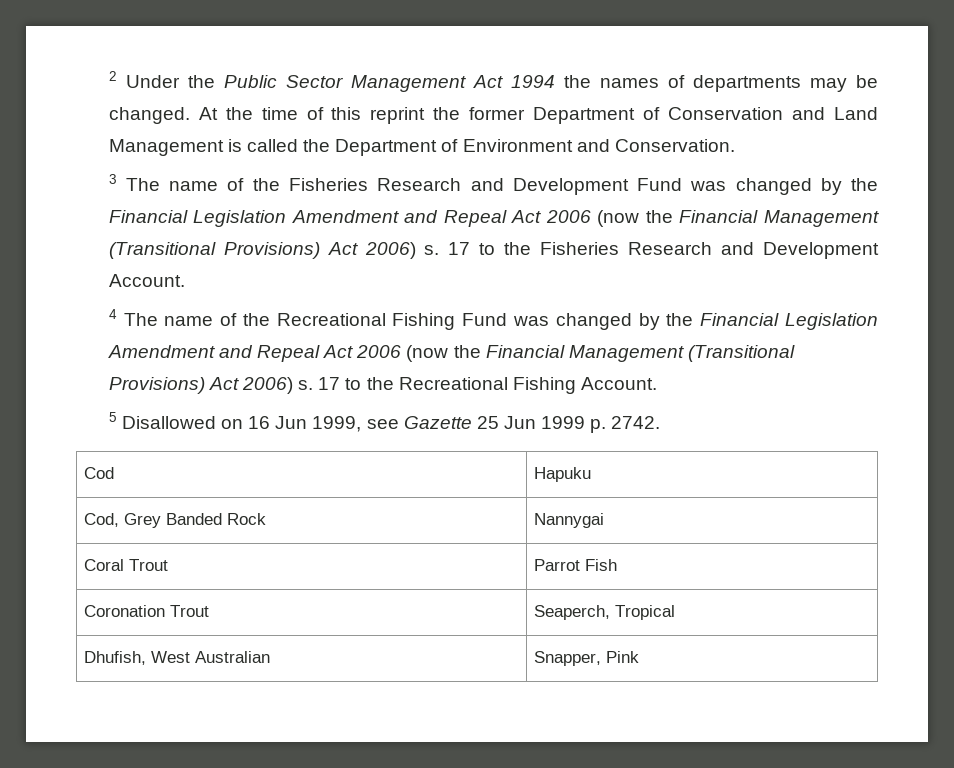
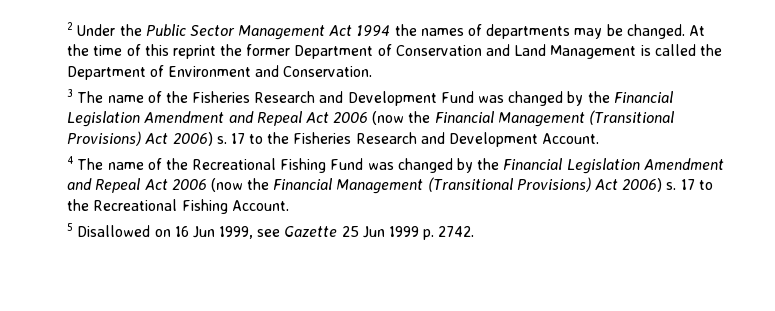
- Cod | Hapuku
- Cod, Grey Banded Rock | Nannygai
- Coral Trout | Parrot Fish
- Coronation Trout | Seaperch, Tropical
- Dhufish, West Australian | Snapper, Pink

